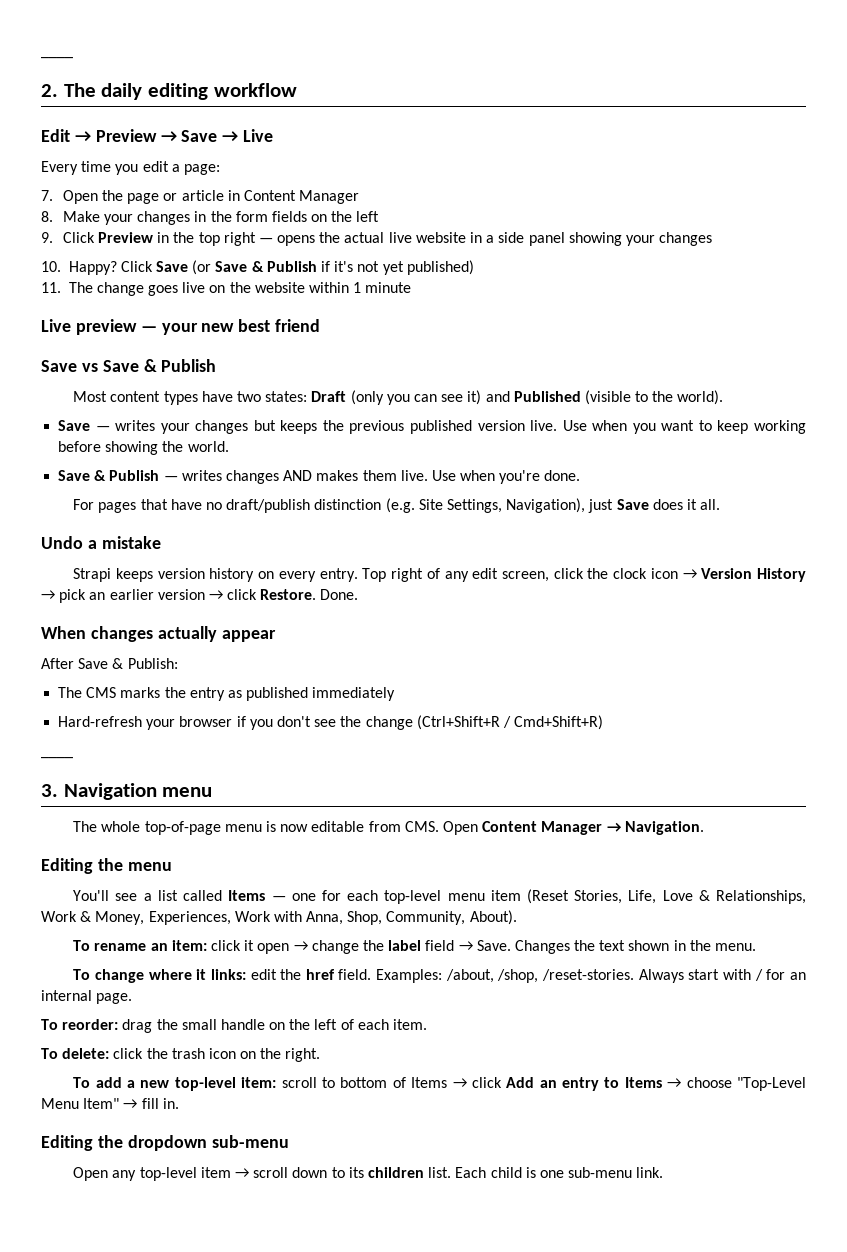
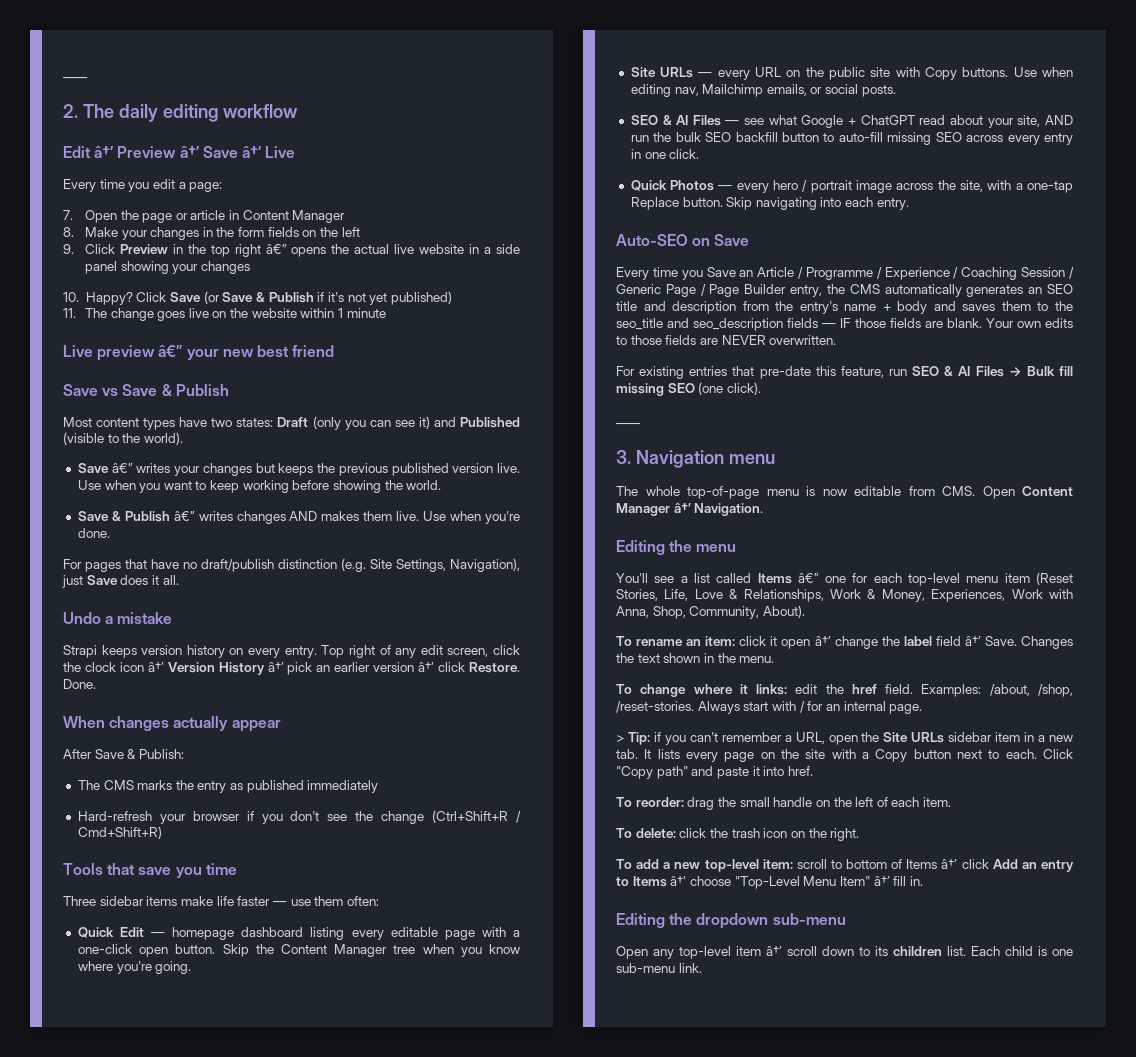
- Edit → Preview → Save → Live
+ Edit â†’ Preview â†’ Save â†’ Live
- 9. Click Preview in the top right — opens the actual live website in a side panel showing your changes
+ 9. Click Preview in the top right â€” opens the actual live website in a side panel showing your changes
- Live preview — your new best friend
+ Live preview â€” your new best friend
- Save — writes your changes but keeps the previous published version live.
+ Save â€” writes your changes but keeps the previous published version live.
- Save & Publish — writes changes AND makes them live.
+ Save & Publish â€” writes changes AND makes them live.
- Top right of any edit screen, click the clock icon → Version History → pick an earlier version → click Restore.
+ Top right of any edit screen, click the clock icon â†’ Version History â†’ pick an earlier version â†’ click Restore.
+ Tools that save you time
+ Three sidebar items make life faster — use them often:
+ Quick Edit — homepage dashboard listing every editable page with a one-click open button. Skip the Content Manager tree when you know where you're going.
+ Site URLs — every URL on the public site with Copy buttons. Use when editing nav, Mailchimp emails, or social posts.
+ SEO & AI Files — see what Google + ChatGPT read about your site, AND run the bulk SEO backfill button to auto-fill missing SEO across every entry in one click.
+ Quick Photos — every hero / portrait image across the site, with a one-tap Replace button. Skip navigating into each entry.
+ Auto-SEO on Save
+ Every time you Save an Article / Programme / Experience / Coaching Session / Generic Page / Page Builder entry, the CMS automatically generates an SEO title and description from the entry's name + body and saves them to the seo_title and seo_description fields — IF those fields are blank. Your own edits to those fields are NEVER overwritten.
+ For existing entries that pre-date this feature, run SEO & AI Files → Bulk fill missing SEO (one click).
- The whole top-of-page menu is now editable from CMS. Open Content Manager → Navigation.
+ The whole top-of-page menu is now editable from CMS. Open Content Manager â†’ Navigation.
- You'll see a list called Items — one for each top-level menu item (Reset Stories, Life, Love & Relationships, Work & Money, Experiences, Work with Anna, Shop, Community, About).
+ You'll see a list called Items â€” one for each top-level menu item (Reset Stories, Life, Love & Relationships, Work & Money, Experiences, Work with Anna, Shop, Community, About).
- To rename an item: click it open → change the label field → Save.
+ To rename an item: click it open â†’ change the label field â†’ Save.
+ > Tip: if you can't remember a URL, open the Site URLs sidebar item in a new tab. It lists every page on the site with a Copy button next to each. Click "Copy path" and paste it into href.
- To add a new top-level item: scroll to bottom of Items → click Add an entry to Items → choose "Top-Level Menu Item" → fill in.
+ To add a new top-level item: scroll to bottom of Items â†’ click Add an entry to Items â†’ choose "Top-Level Menu Item" â†’ fill in.
- Open any top-level item → scroll down to its children list.
+ Open any top-level item â†’ scroll down to its children list.

